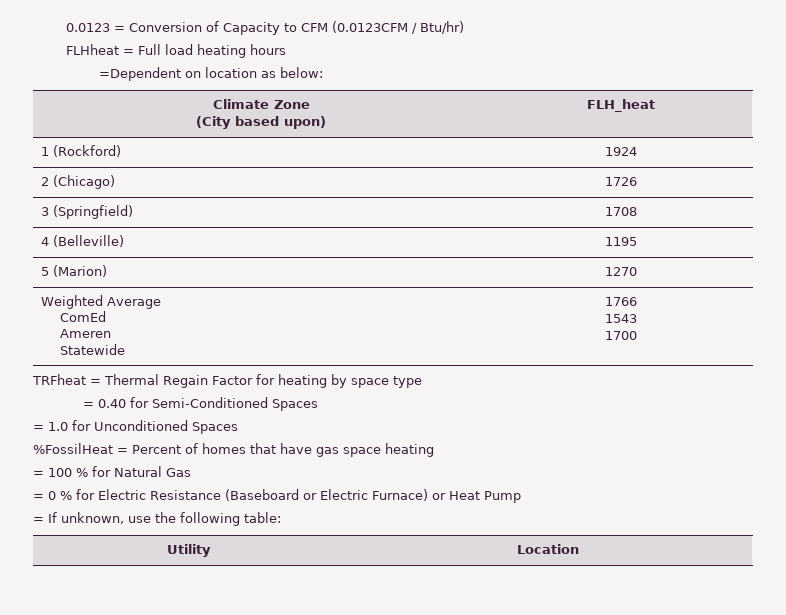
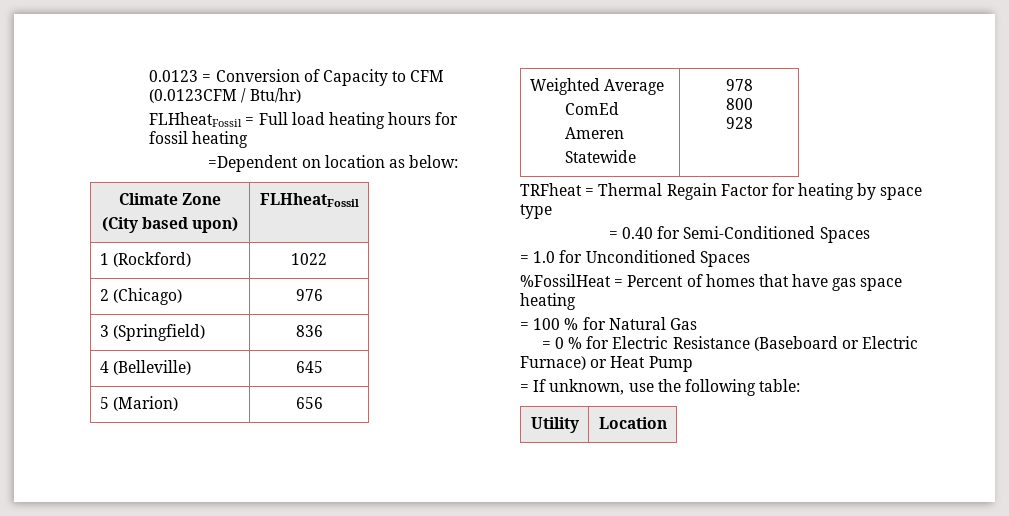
- FLHheat = Full load heating hours
+ FLHheatFossil = Full load heating hours for fossil heating
  Climate Zone
- (City based upon) | FLH_heat
+ (City based upon) | FLHheatFossil
- 1 (Rockford) | 1924
+ 1 (Rockford) | 1022
- 2 (Chicago) | 1726
+ 2 (Chicago) | 976
- 3 (Springfield) | 1708
+ 3 (Springfield) | 836
- 4 (Belleville) | 1195
+ 4 (Belleville) | 645
- 5 (Marion) | 1270
+ 5 (Marion) | 656
  Weighted Average
  ComEd
  Ameren
- Statewide | 1766
- 1543
- 1700
+ Statewide | 978
+ 800
+ 928

